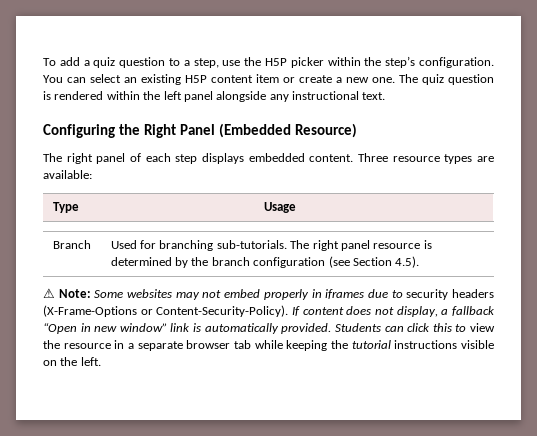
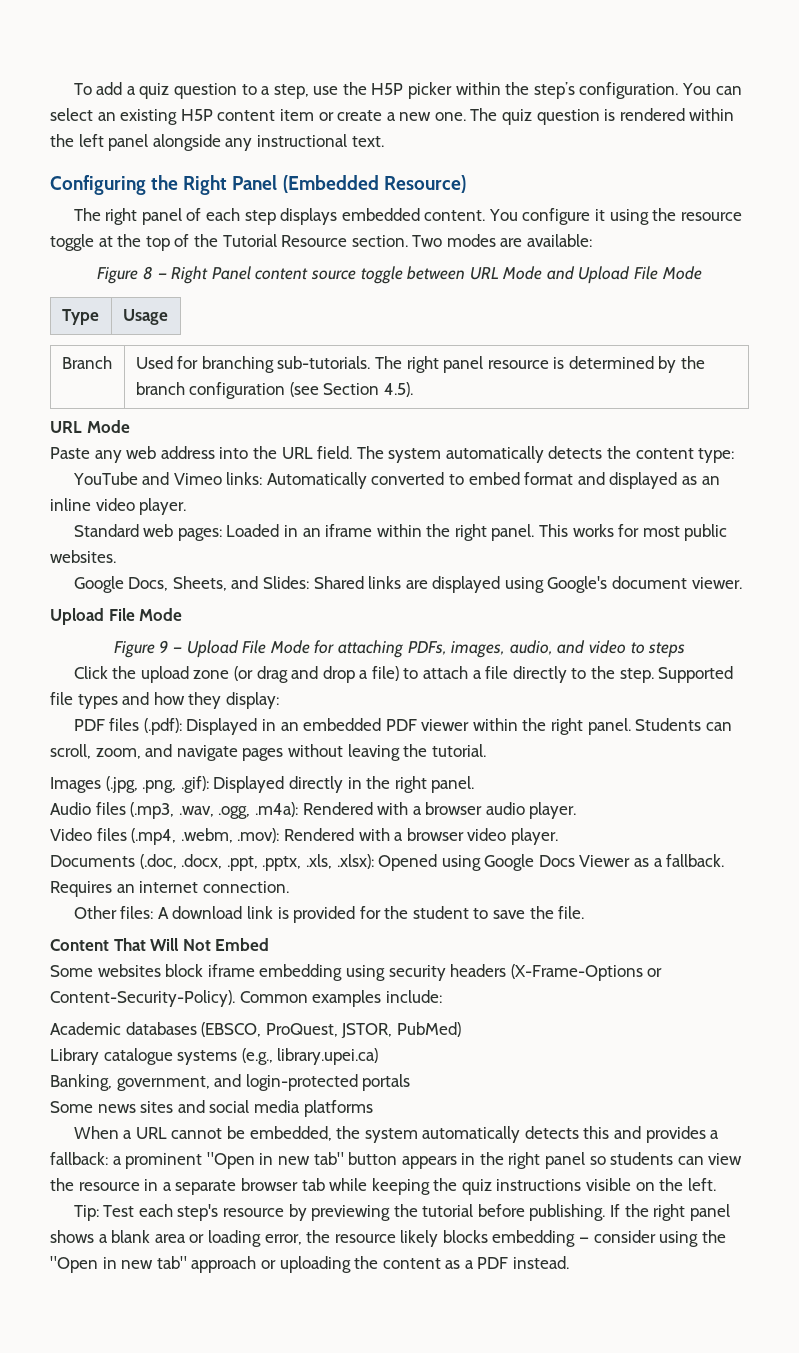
- Three resource types are available:
+ You configure it using the resource toggle at the top of the Tutorial Resource section. Two modes are available:
+ Figure 8 — Right Panel content source toggle between URL Mode and Upload File Mode
  Branch | Used for branching sub-tutorials. The right panel resource is determined by the branch configuration (see Section 4.5).
- ⚠ Note: Some websites may not embed properly in iframes due to security headers (X-Frame-Options or Content-Security-Policy).
+ URL Mode
+ Paste any web address into the URL field. The system automatically detects the content type:
+ YouTube and Vimeo links: Automatically converted to embed format and displayed as an inline video player.
+ Standard web pages: Loaded in an iframe within the right panel. This works for most public websites.
+ Google Docs, Sheets, and Slides: Shared links are displayed using Google's document viewer.
+ Upload File Mode
+ Figure 9 — Upload File Mode for attaching PDFs, images, audio, and video to steps
+ Click the upload zone (or drag and drop a file) to attach a file directly to the step. Supported file types and how they display:
+ PDF files (.pdf): Displayed in an embedded PDF viewer within the right panel. Students can scroll, zoom, and navigate pages without leaving the tutorial.
+ Images (.jpg, .png, .gif): Displayed directly in the right panel.
+ Audio files (.mp3, .wav, .ogg, .m4a): Rendered with a browser audio player.
+ Video files (.mp4, .webm, .mov): Rendered with a browser video player.
+ Documents (.doc, .docx, .ppt, .pptx, .xls, .xlsx): Opened using Google Docs Viewer as a fallback. Requires an internet connection.
+ Other files: A download link is provided for the student to save the file.
+ Content That Will Not Embed
+ Some websites block iframe embedding using security headers (X-Frame-Options or Content-Security-Policy).
- If content does not display, a fallback “Open in new window” link is automatically provided. Students can click this to view the resource in a separate browser tab while keeping the tutorial instructions visible on the left.
+ Common examples include:
+ Academic databases (EBSCO, ProQuest, JSTOR, PubMed)
+ Library catalogue systems (e.g., library.upei.ca)
+ Banking, government, and login-protected portals
+ Some news sites and social media platforms
+ When a URL cannot be embedded, the system automatically detects this and provides a fallback: a prominent "Open in new tab" button appears in the right panel so students can view the resource in a separate browser tab while keeping the quiz instructions visible on the left.
+ Tip: Test each step's resource by previewing the tutorial before publishing. If the right panel shows a blank area or loading error, the resource likely blocks embedding — consider using the "Open in new tab" approach or uploading the content as a PDF instead.

